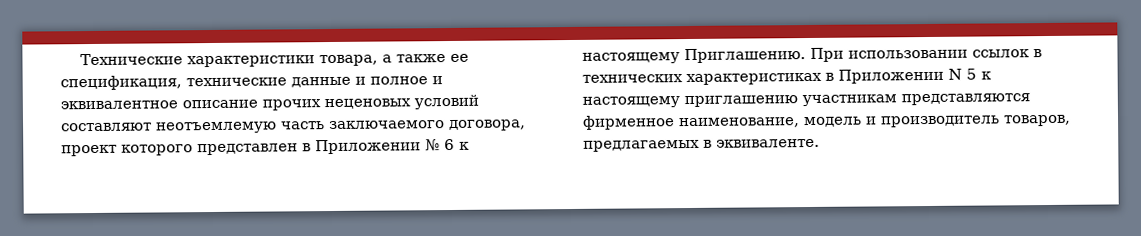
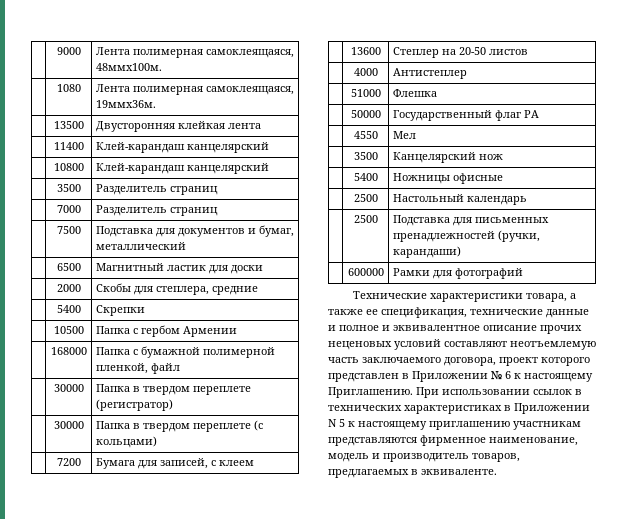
+ | 9000 | Лента полимерная самоклеящаяся, 48ммх100м.
+ | 1080 | Лента полимерная самоклеящаяся, 19ммх36м.
+ | 13500 | Двусторонняя клейкая лента
+ | 11400 | Клей-карандаш канцелярский
+ | 10800 | Клей-карандаш канцелярский
+ | 3500 | Разделитель страниц
+ | 7000 | Разделитель страниц
+ | 7500 | Подставка для документов и бумаг, металлический
+ | 6500 | Магнитный ластик для доски
+ | 2000 | Скобы для степлера, средние
+ | 5400 | Скрепки
+ | 10500 | Папка с гербом Армении
+ | 168000 | Папка с бумажной полимерной пленкой, файл
+ | 30000 | Папка в твердом переплете (регистратор)
+ | 30000 | Папка в твердом переплете (с кольцами)
+ | 7200 | Бумага для записей, с клеем
+ | 13600 | Степлер на 20-50 листов
+ | 4000 | Антистеплер
+ | 51000 | Флешка
+ | 50000 | Государственный флаг РА
+ | 4550 | Мел
+ | 3500 | Канцелярский нож
+ | 5400 | Ножницы офисные
+ | 2500 | Настольный календарь
+ | 2500 | Подставка для письменных пренадлежностей (ручки, карандаши)
+ | 600000 | Рамки для фотографий

